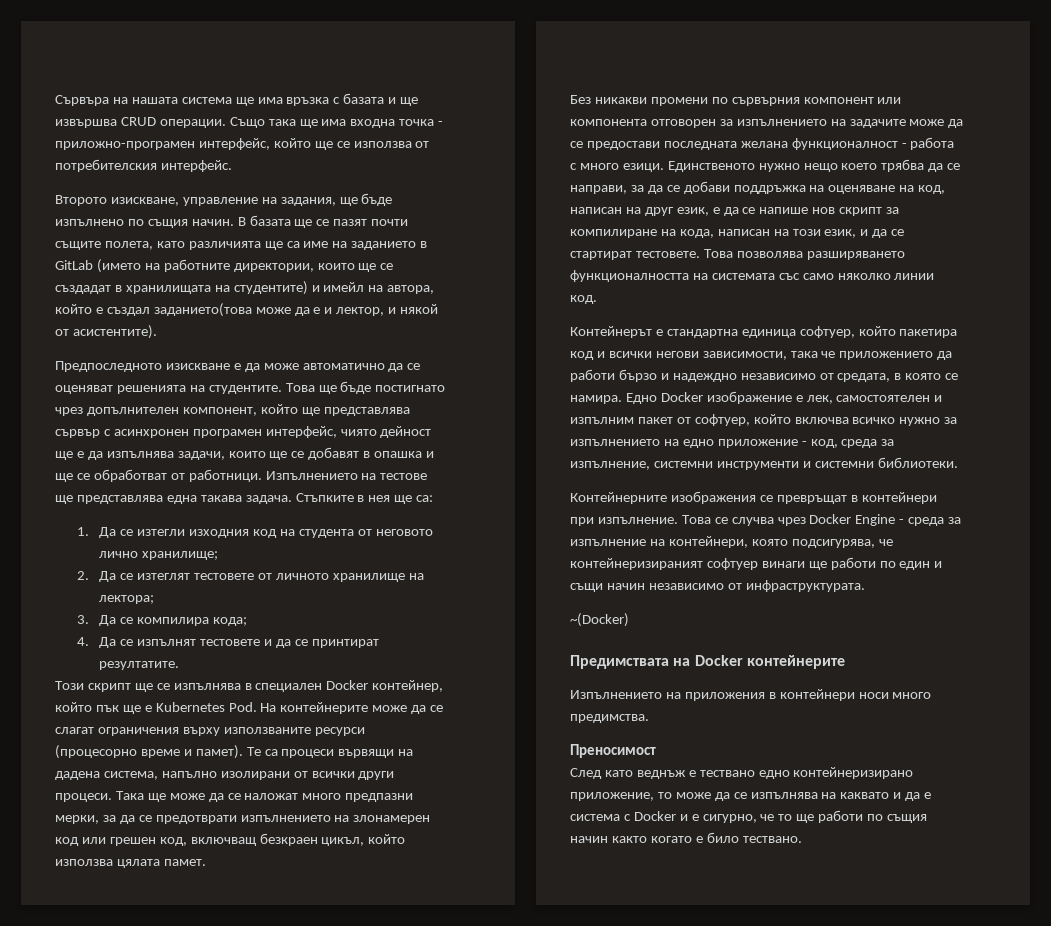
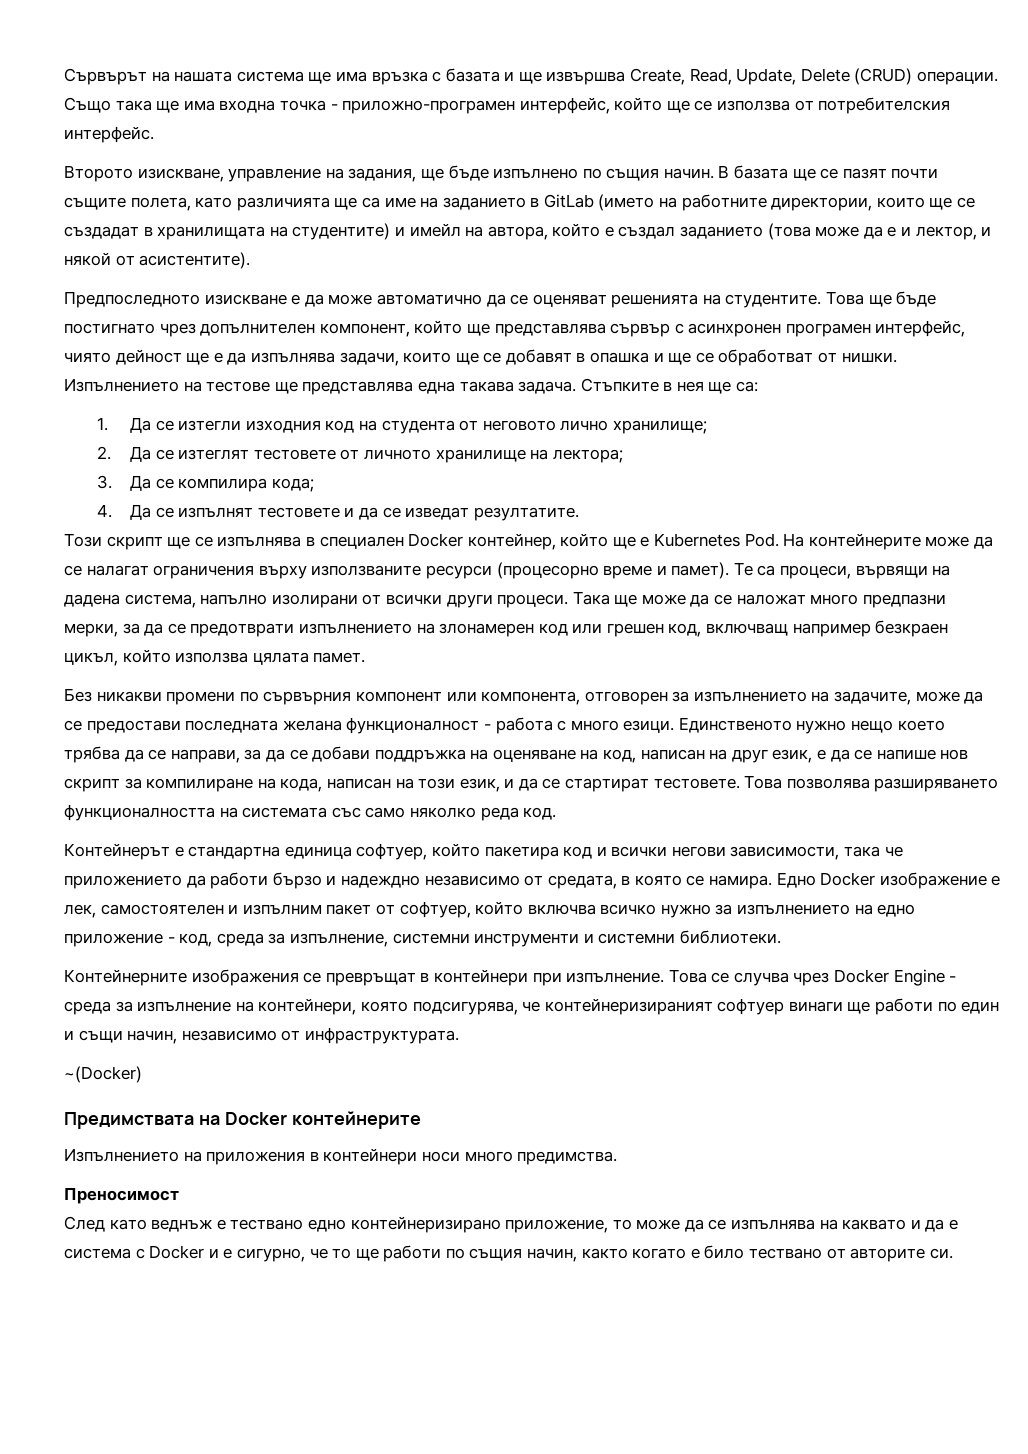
- Сървъра на нашата система ще има връзка с базата и ще извършва CRUD операции.
+ Сървърът на нашата система ще има връзка с базата и ще извършва Create, Read, Update, Delete (CRUD) операции.
- В базата ще се пазят почти същите полета, като различията ще са име на заданието в GitLab (името на работните директории, които ще се създадат в хранилищата на студентите) и имейл на автора, който е създал заданието(това може да е и лектор, и някой от асистентите).
+ В базата ще се пазят почти същите полета, като различията ще са име на заданието в GitLab (името на работните директории, които ще се създадат в хранилищата на студентите) и имейл на автора, който е създал заданието (това може да е и лектор, и някой от асистентите).
- Това ще бъде постигнато чрез допълнителен компонент, който ще представлява сървър с асинхронен програмен интерфейс, чиято дейност ще е да изпълнява задачи, които ще се добавят в опашка и ще се обработват от работници.
+ Това ще бъде постигнато чрез допълнителен компонент, който ще представлява сървър с асинхронен програмен интерфейс, чиято дейност ще е да изпълнява задачи, които ще се добавят в опашка и ще се обработват от нишки.
- 4. Да се изпълнят тестовете и да се принтират резултатите.
+ 4. Да се изпълнят тестовете и да се изведат резултатите.
- Този скрипт ще се изпълнява в специален Docker контейнер, който пък ще е Kubernetes Pod. На контейнерите може да се слагат ограничения върху използваните ресурси (процесорно време и памет).
+ Този скрипт ще се изпълнява в специален Docker контейнер, който ще е Kubernetes Pod. На контейнерите може да се налагат ограничения върху използваните ресурси (процесорно време и памет).
- Те са процеси вървящи на дадена система, напълно изолирани от всички други процеси.
+ Те са процеси, вървящи на дадена система, напълно изолирани от всички други процеси.
- Така ще може да се наложат много предпазни мерки, за да се предотврати изпълнението на злонамерен код или грешен код, включващ безкраен цикъл, който използва цялата памет.
+ Така ще може да се наложат много предпазни мерки, за да се предотврати изпълнението на злонамерен код или грешен код, включващ например безкраен цикъл, който използва цялата памет.
- Без никакви промени по сървърния компонент или компонента отговорен за изпълнението на задачите може да се предостави последната желана функционалност - работа с много езици.
+ Без никакви промени по сървърния компонент или компонента, отговорен за изпълнението на задачите, може да се предостави последната желана функционалност - работа с много езици.
- Това позволява разширяването функционалността на системата със само няколко линии код.
+ Това позволява разширяването функционалността на системата със само няколко реда код.
- Това се случва чрез Docker Engine - среда за изпълнение на контейнери, която подсигурява, че контейнеризираният софтуер винаги ще работи по един и същи начин независимо от инфраструктурата.
+ Това се случва чрез Docker Engine - среда за изпълнение на контейнери, която подсигурява, че контейнеризираният софтуер винаги ще работи по един и същи начин, независимо от инфраструктурата.
- След като веднъж е тествано едно контейнеризирано приложение, то може да се изпълнява на каквато и да е система с Docker и е сигурно, че то ще работи по същия начин както когато е било тествано.
+ След като веднъж е тествано едно контейнеризирано приложение, то може да се изпълнява на каквато и да е система с Docker и е сигурно, че то ще работи по същия начин, както когато е било тествано от авторите си.

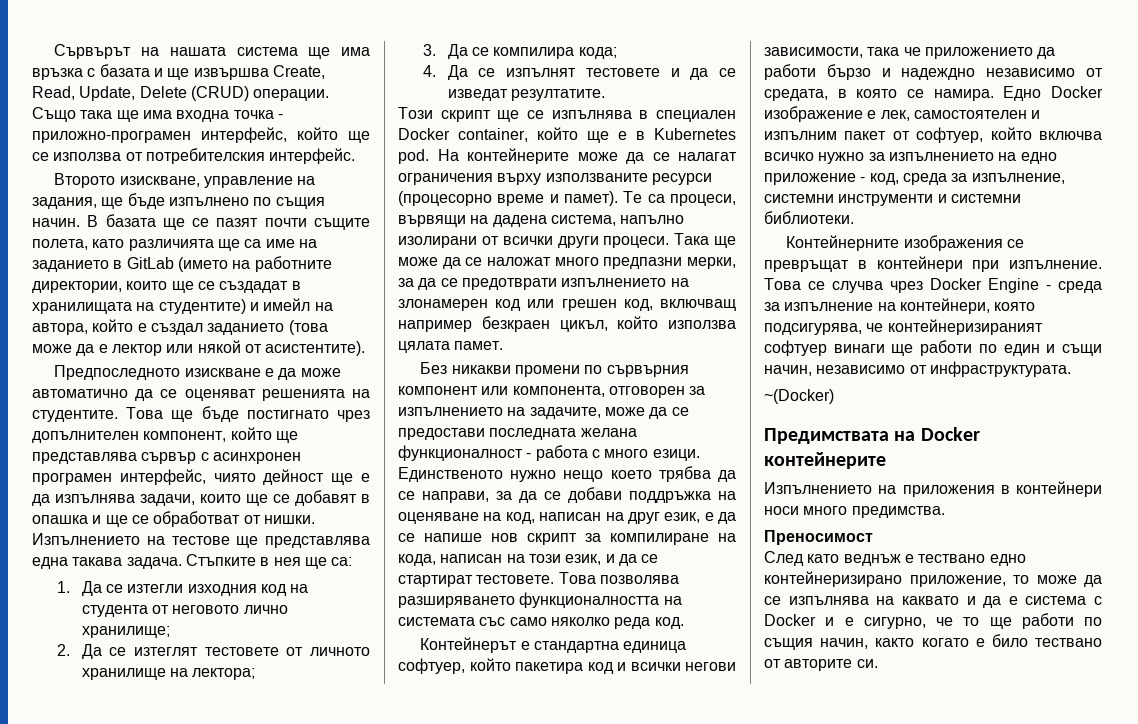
- В базата ще се пазят почти същите полета, като различията ще са име на заданието в GitLab (името на работните директории, които ще се създадат в хранилищата на студентите) и имейл на автора, който е създал заданието (това може да е и лектор, и някой от асистентите).
+ В базата ще се пазят почти същите полета, като различията ще са име на заданието в GitLab (името на работните директории, които ще се създадат в хранилищата на студентите) и имейл на автора, който е създал заданието (това може да е лектор или някой от асистентите).
- Този скрипт ще се изпълнява в специален Docker контейнер, който ще е Kubernetes Pod. На контейнерите може да се налагат ограничения върху използваните ресурси (процесорно време и памет).
+ Този скрипт ще се изпълнява в специален Docker container, който ще е в Kubernetes pod. На контейнерите може да се налагат ограничения върху използваните ресурси (процесорно време и памет).

